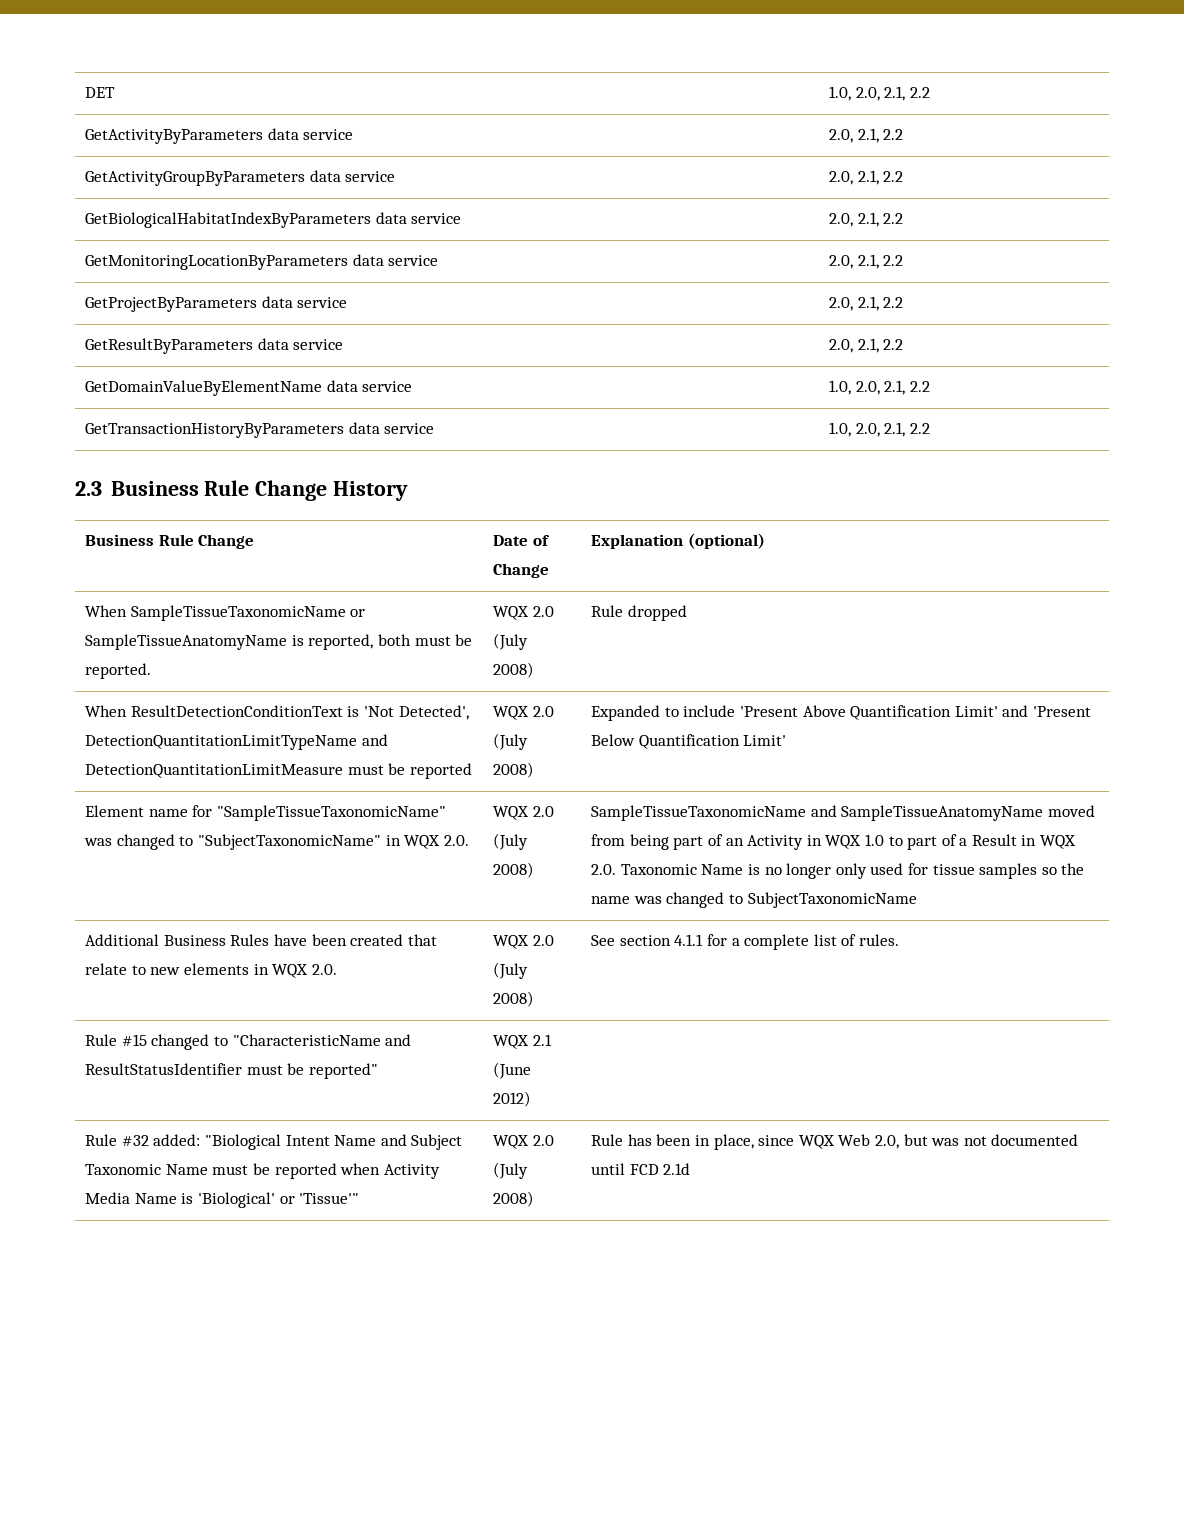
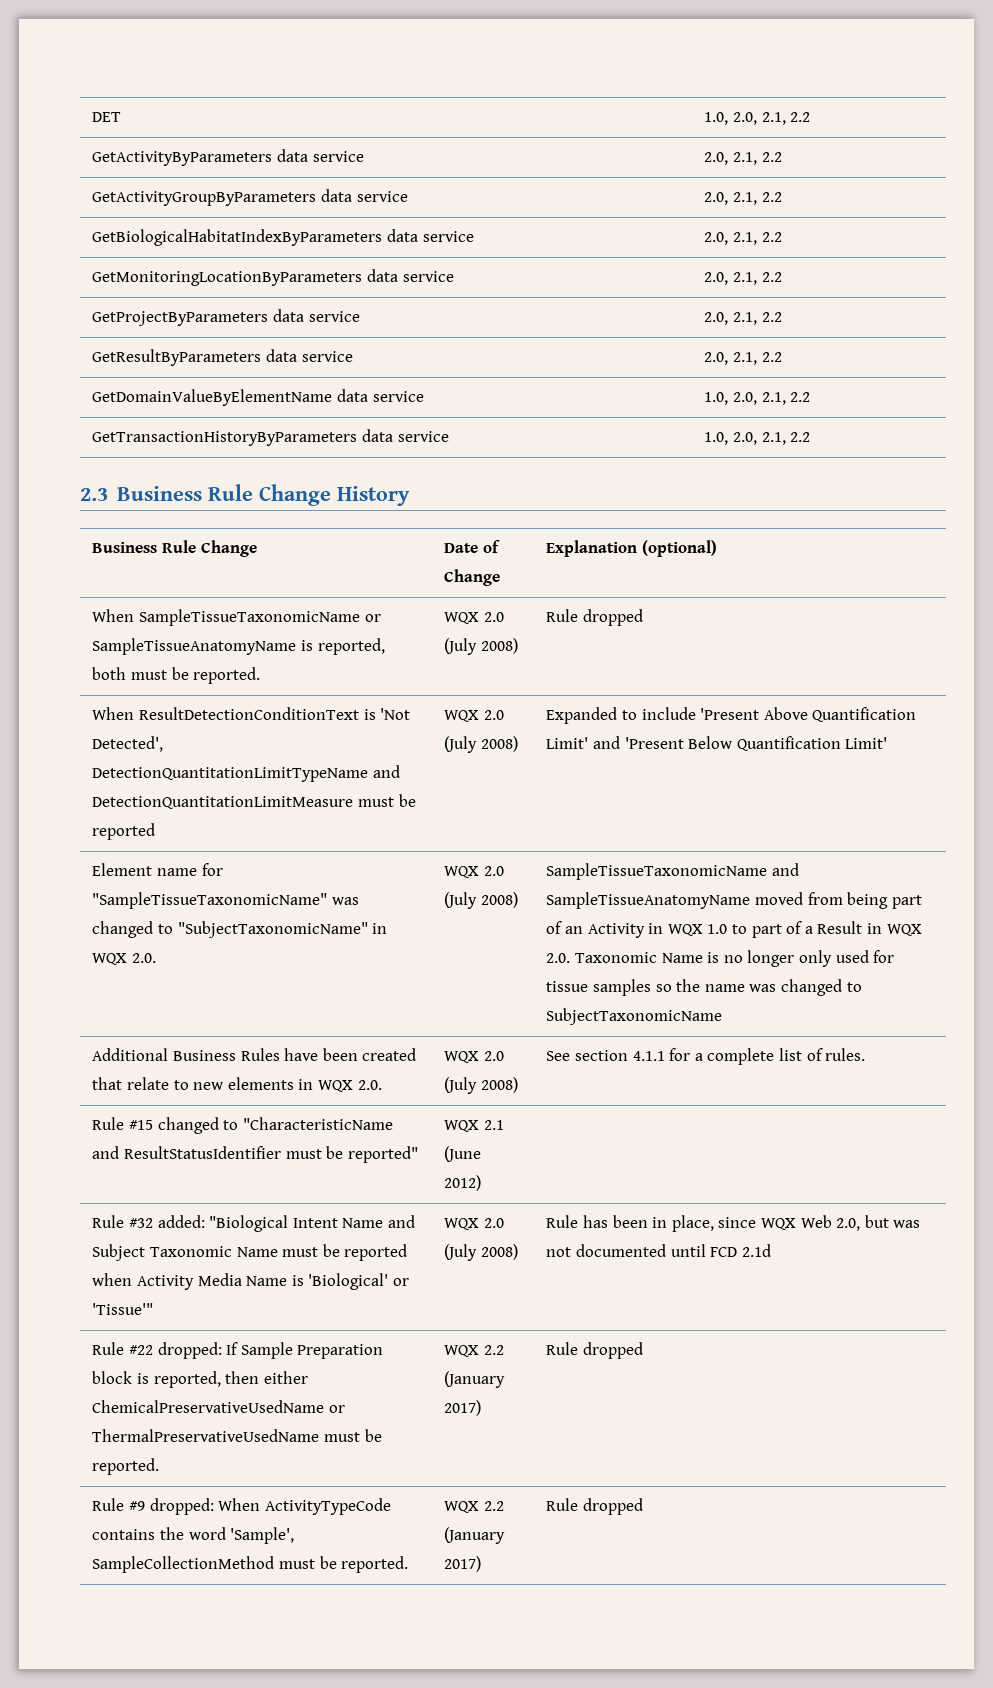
+ Rule #22 dropped: If Sample Preparation block is reported, then either ChemicalPreservativeUsedName or ThermalPreservativeUsedName must be reported. | WQX 2.2 (January 2017) | Rule dropped
+ Rule #9 dropped: When ActivityTypeCode contains the word 'Sample', SampleCollectionMethod must be reported. | WQX 2.2 (January 2017) | Rule dropped

